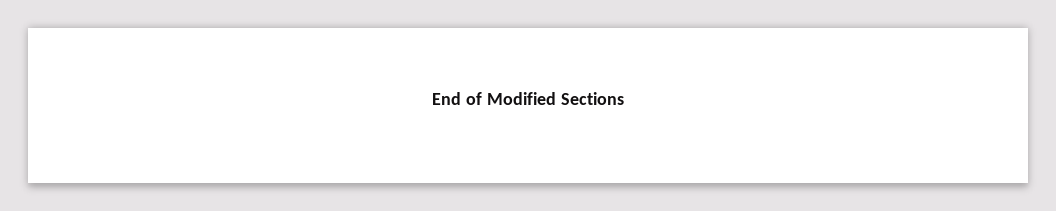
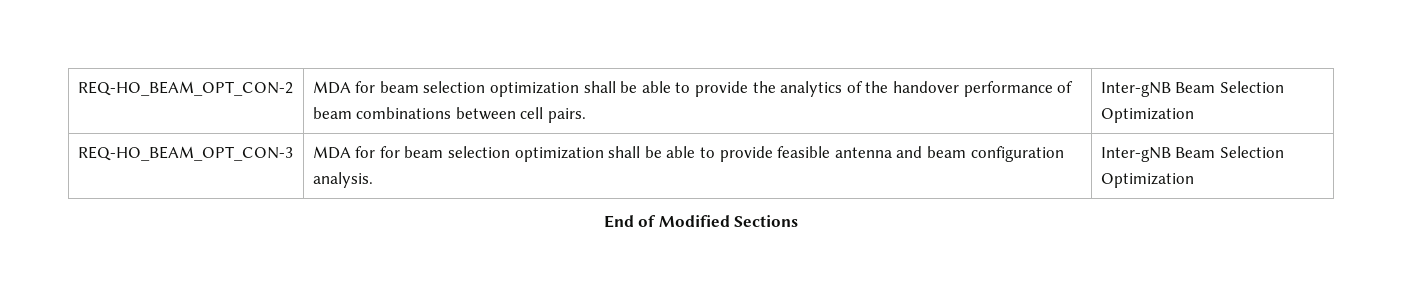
+ REQ-HO_BEAM_OPT_CON-2 | MDA for beam selection optimization shall be able to provide the analytics of the handover performance of beam combinations between cell pairs. | Inter-gNB Beam Selection Optimization
+ REQ-HO_BEAM_OPT_CON-3 | MDA for for beam selection optimization shall be able to provide feasible antenna and beam configuration analysis. | Inter-gNB Beam Selection Optimization

